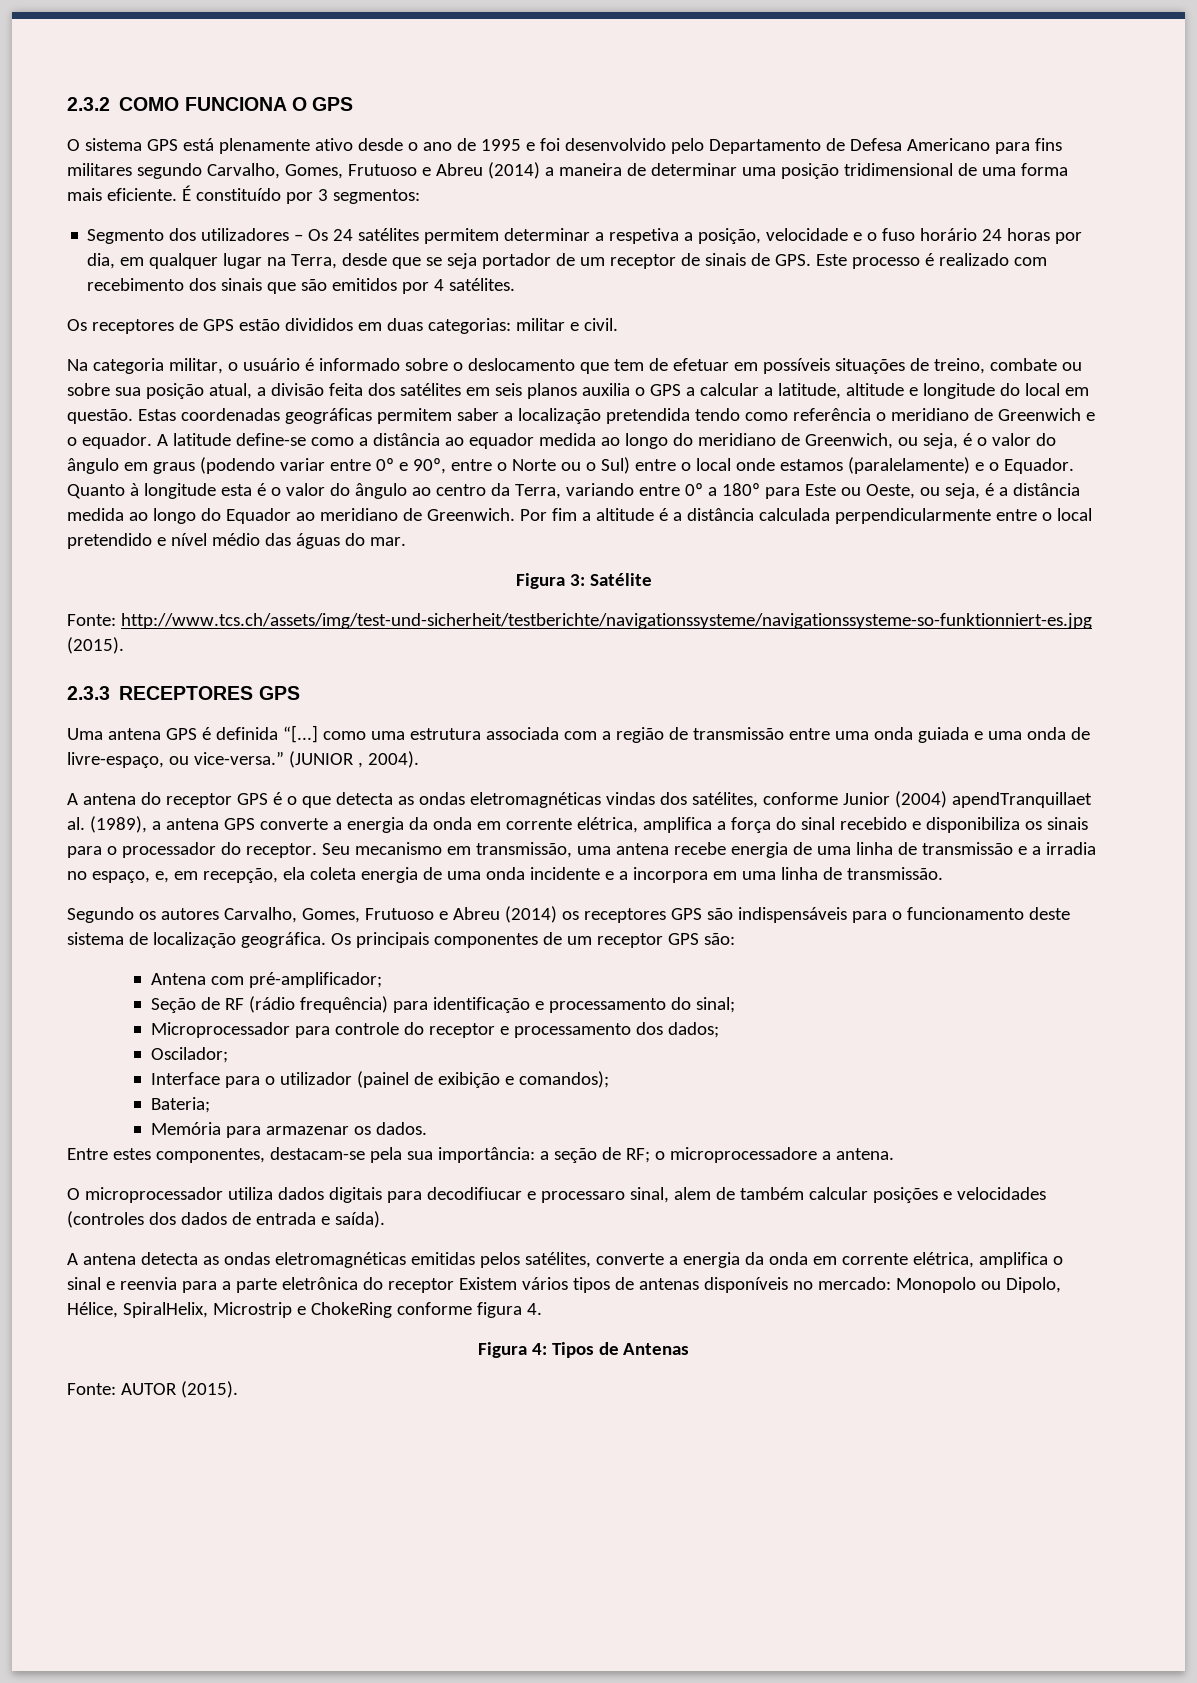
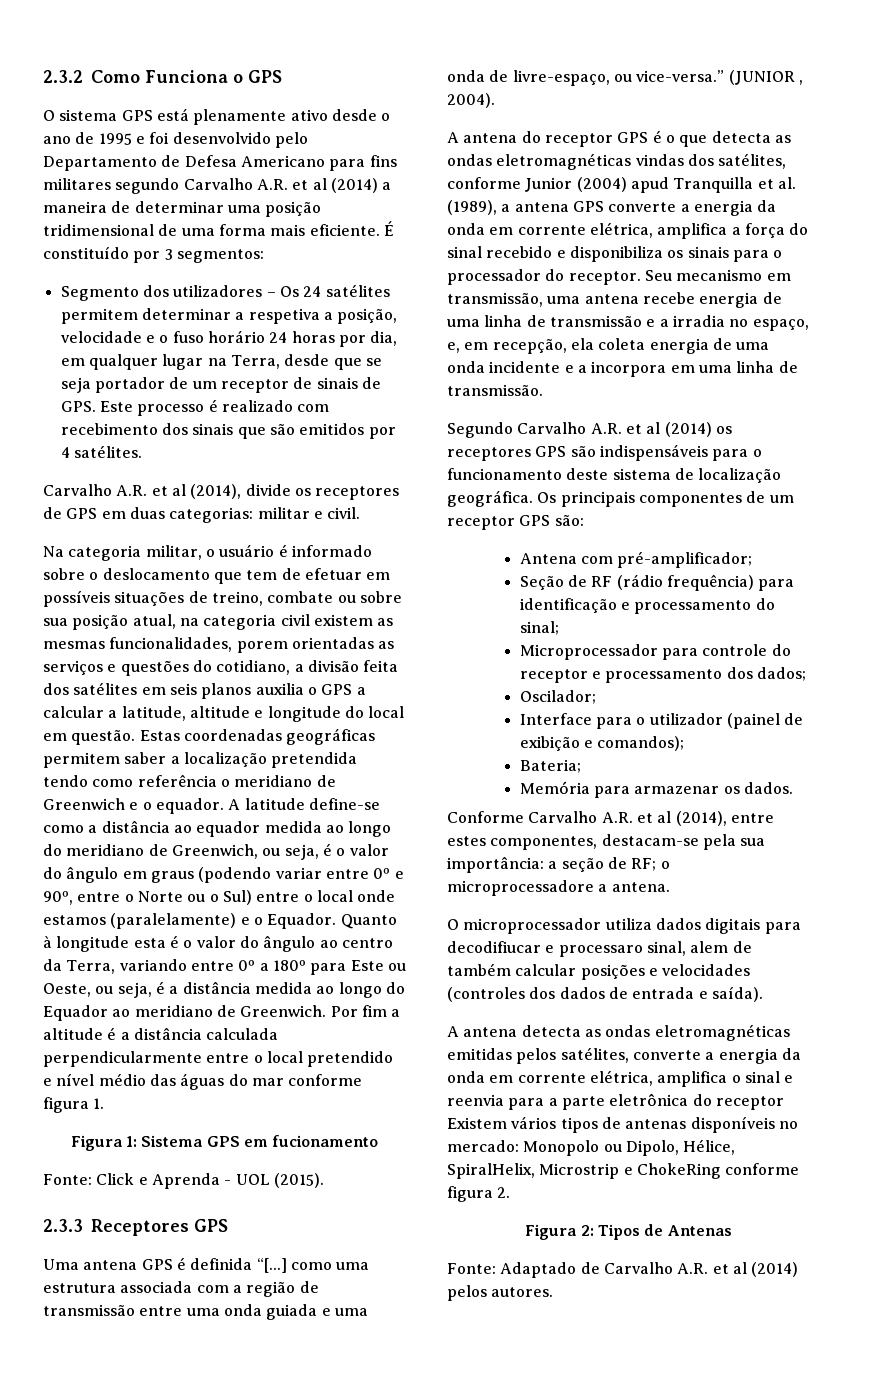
- 2.3.2 COMO FUNCIONA O GPS
+ 2.3.2 Como Funciona o GPS
- O sistema GPS está plenamente ativo desde o ano de 1995 e foi desenvolvido pelo Departamento de Defesa Americano para fins militares segundo Carvalho, Gomes, Frutuoso e Abreu (2014) a maneira de determinar uma posição tridimensional de uma forma mais eficiente.
+ O sistema GPS está plenamente ativo desde o ano de 1995 e foi desenvolvido pelo Departamento de Defesa Americano para fins militares segundo Carvalho A.R. et al (2014) a maneira de determinar uma posição tridimensional de uma forma mais eficiente.
- Os receptores de GPS estão divididos em duas categorias: militar e civil.
+ Carvalho A.R. et al (2014), divide os receptores de GPS em duas categorias: militar e civil.
- Na categoria militar, o usuário é informado sobre o deslocamento que tem de efetuar em possíveis situações de treino, combate ou sobre sua posição atual, a divisão feita dos satélites em seis planos auxilia o GPS a calcular a latitude, altitude e longitude do local em questão.
+ Na categoria militar, o usuário é informado sobre o deslocamento que tem de efetuar em possíveis situações de treino, combate ou sobre sua posição atual, na categoria civil existem as mesmas funcionalidades, porem orientadas as serviços e questões do cotidiano, a divisão feita dos satélites em seis planos auxilia o GPS a calcular a latitude, altitude e longitude do local em questão.
- Por fim a altitude é a distância calculada perpendicularmente entre o local pretendido e nível médio das águas do mar.
- Figura 3: Satélite
- Fonte: http://www.tcs.ch/assets/img/test-und-sicherheit/testberichte/navigationssysteme/navigationssysteme-so-funktionniert-es.jpg (2015).
+ Por fim a altitude é a distância calculada perpendicularmente entre o local pretendido e nível médio das águas do mar conforme figura 1.
+ Figura 1: Sistema GPS em fucionamento
+ Fonte: Click e Aprenda - UOL (2015).
- 2.3.3 RECEPTORES GPS
+ 2.3.3 Receptores GPS
- A antena do receptor GPS é o que detecta as ondas eletromagnéticas vindas dos satélites, conforme Junior (2004) apendTranquillaet al. (1989), a antena GPS converte a energia da onda em corrente elétrica, amplifica a força do sinal recebido e disponibiliza os sinais para o processador do receptor.
+ A antena do receptor GPS é o que detecta as ondas eletromagnéticas vindas dos satélites, conforme Junior (2004) apud Tranquilla et al. (1989), a antena GPS converte a energia da onda em corrente elétrica, amplifica a força do sinal recebido e disponibiliza os sinais para o processador do receptor.
- Segundo os autores Carvalho, Gomes, Frutuoso e Abreu (2014) os receptores GPS são indispensáveis para o funcionamento deste sistema de localização geográfica.
+ Segundo Carvalho A.R. et al (2014) os receptores GPS são indispensáveis para o funcionamento deste sistema de localização geográfica.
- Entre estes componentes, destacam-se pela sua importância: a seção de RF; o microprocessadore a antena.
+ Conforme Carvalho A.R. et al (2014), entre estes componentes, destacam-se pela sua importância: a seção de RF; o microprocessadore a antena.
- A antena detecta as ondas eletromagnéticas emitidas pelos satélites, converte a energia da onda em corrente elétrica, amplifica o sinal e reenvia para a parte eletrônica do receptor Existem vários tipos de antenas disponíveis no mercado: Monopolo ou Dipolo, Hélice, SpiralHelix, Microstrip e ChokeRing conforme figura 4.
- Figura 4: Tipos de Antenas
+ A antena detecta as ondas eletromagnéticas emitidas pelos satélites, converte a energia da onda em corrente elétrica, amplifica o sinal e reenvia para a parte eletrônica do receptor Existem vários tipos de antenas disponíveis no mercado: Monopolo ou Dipolo, Hélice, SpiralHelix, Microstrip e ChokeRing conforme figura 2.
+ Figura 2: Tipos de Antenas
- Fonte: AUTOR (2015).
+ Fonte: Adaptado de Carvalho A.R. et al (2014) pelos autores.

